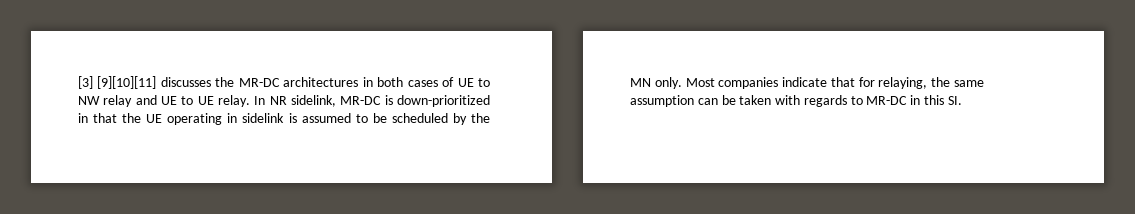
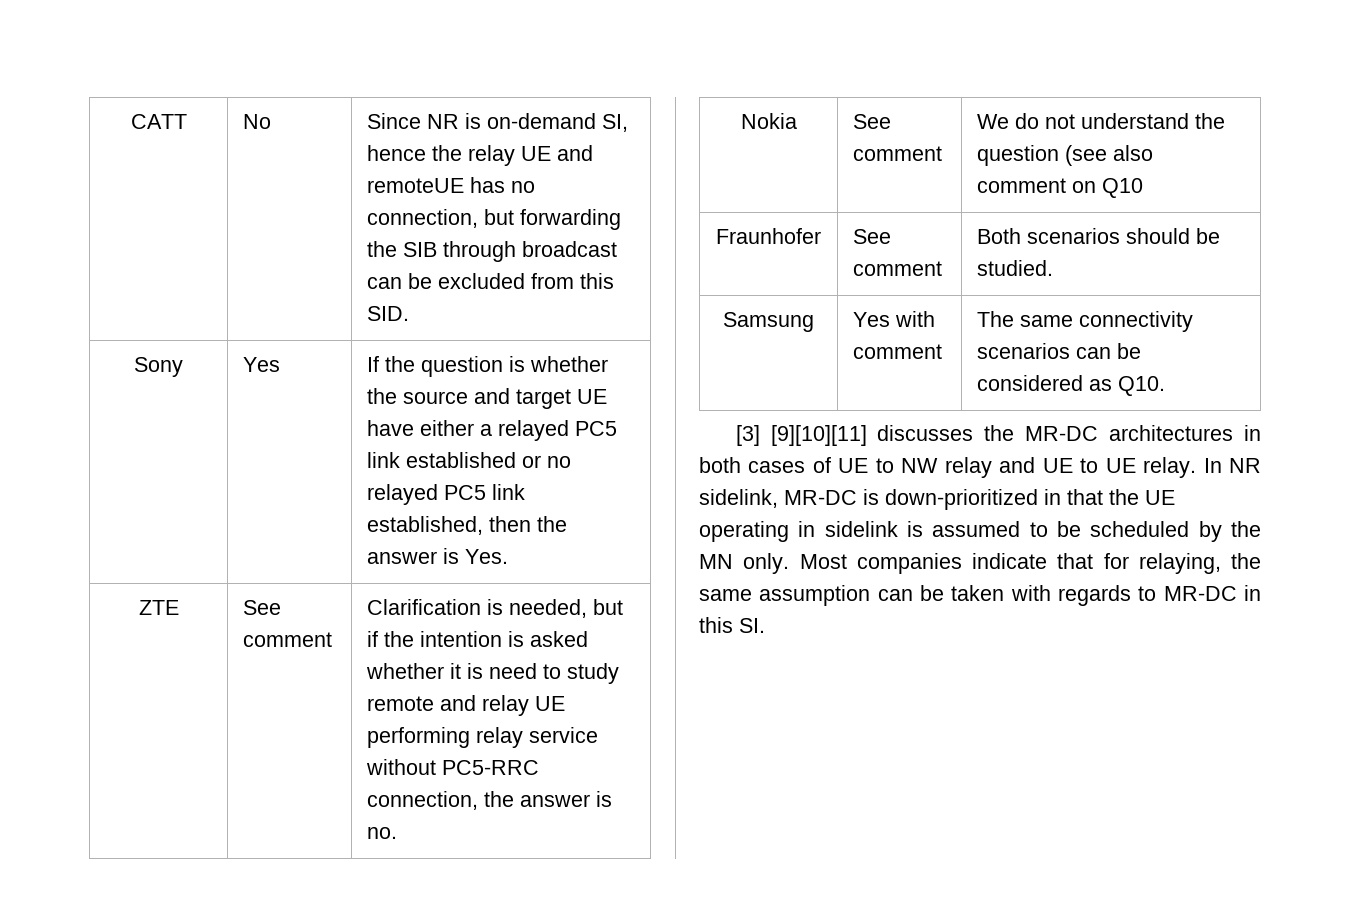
+ CATT | No | Since NR is on-demand SI, hence the relay UE and remoteUE has no connection, but forwarding the SIB through broadcast can be excluded from this SID.
+ Sony | Yes | If the question is whether the source and target UE have either a relayed PC5 link established or no relayed PC5 link established, then the answer is Yes.
+ ZTE | See comment | Clarification is needed, but if the intention is asked whether it is need to study remote and relay UE performing relay service without PC5-RRC connection, the answer is no.
+ Nokia | See comment | We do not understand the question (see also comment on Q10
+ Fraunhofer | See comment | Both scenarios should be studied.
+ Samsung | Yes with comment | The same connectivity scenarios can be considered as Q10.

